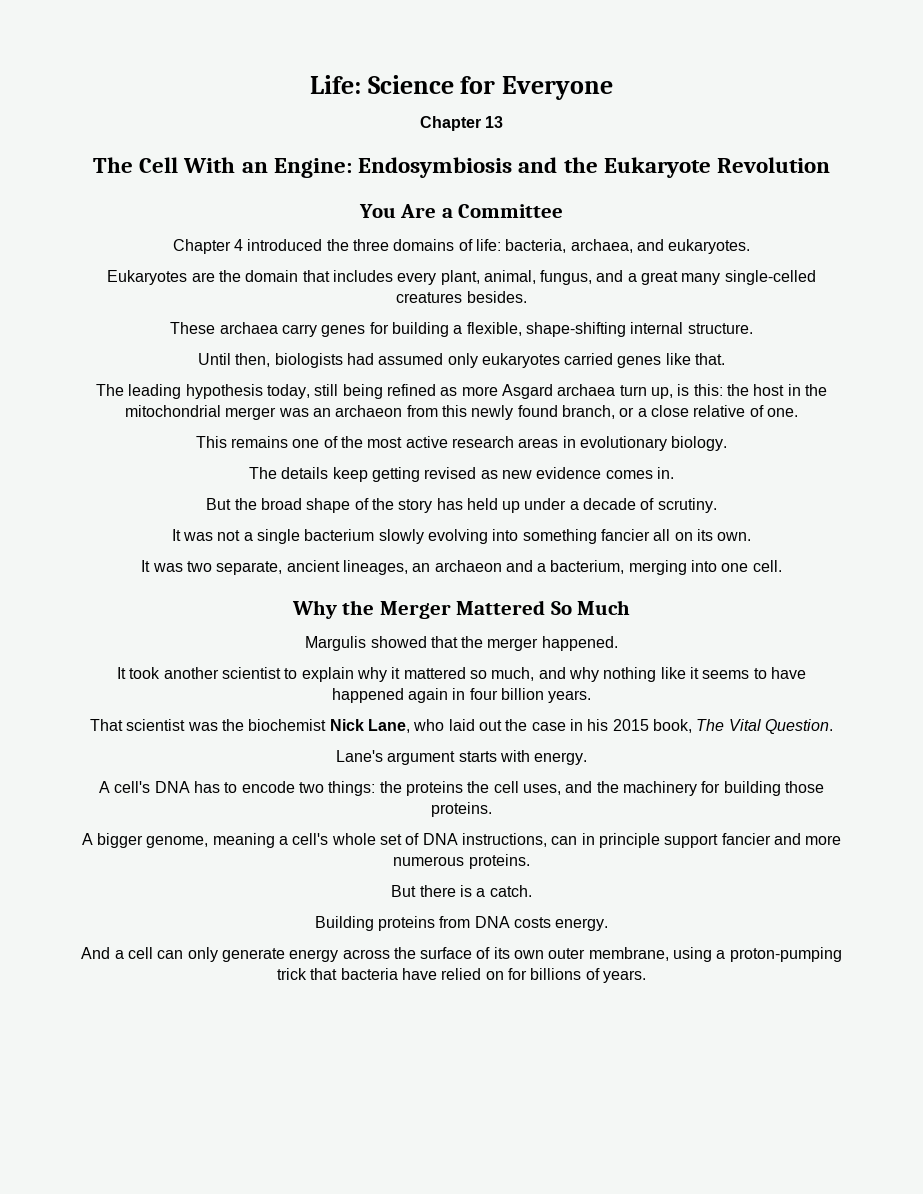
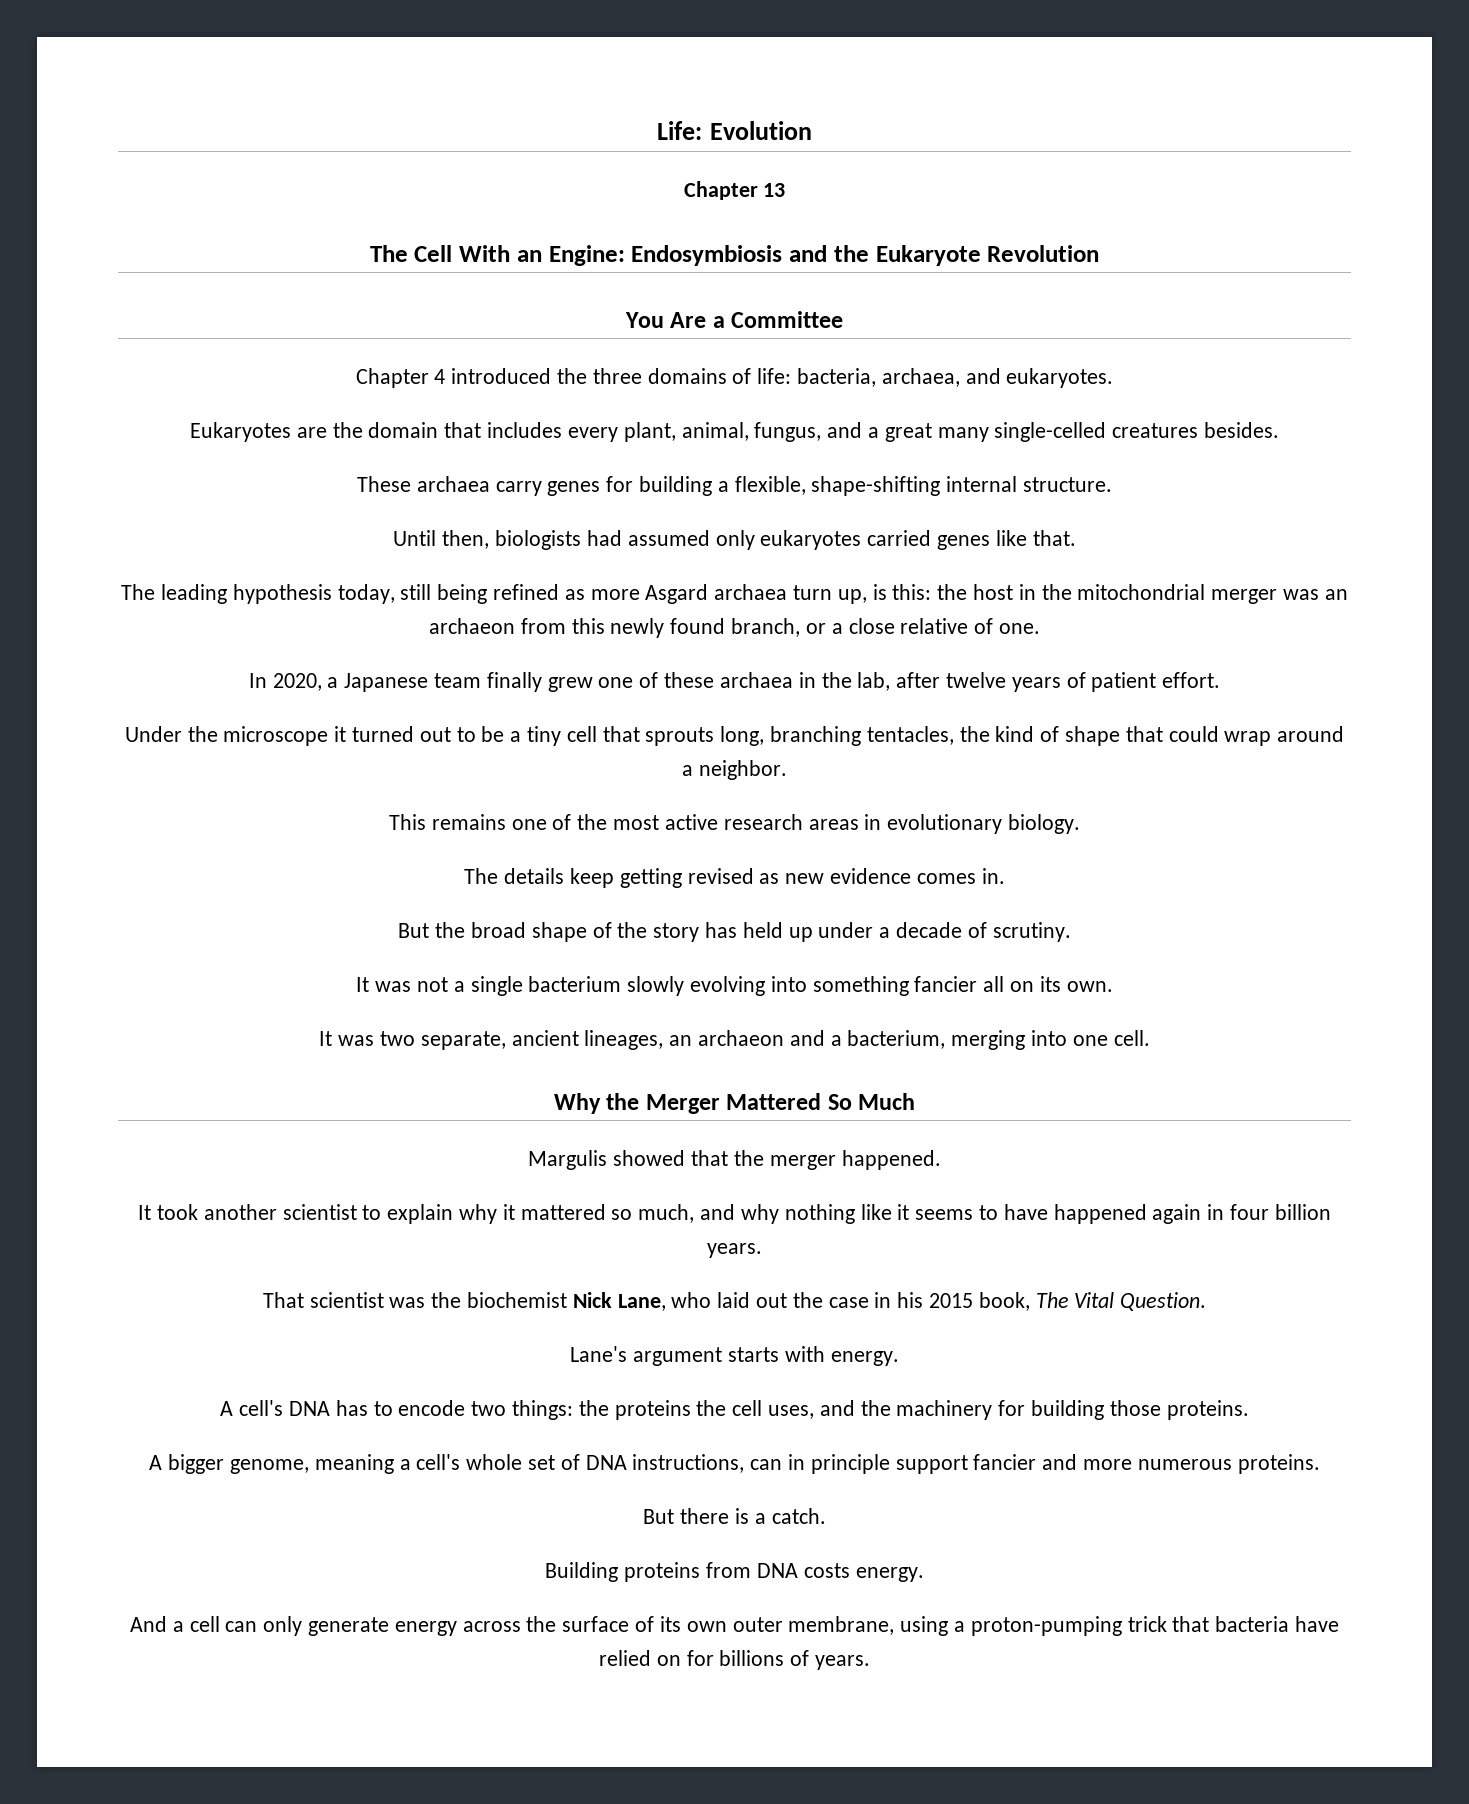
- Life: Science for Everyone
+ Life: Evolution
+ In 2020, a Japanese team finally grew one of these archaea in the lab, after twelve years of patient effort.
+ Under the microscope it turned out to be a tiny cell that sprouts long, branching tentacles, the kind of shape that could wrap around a neighbor.

